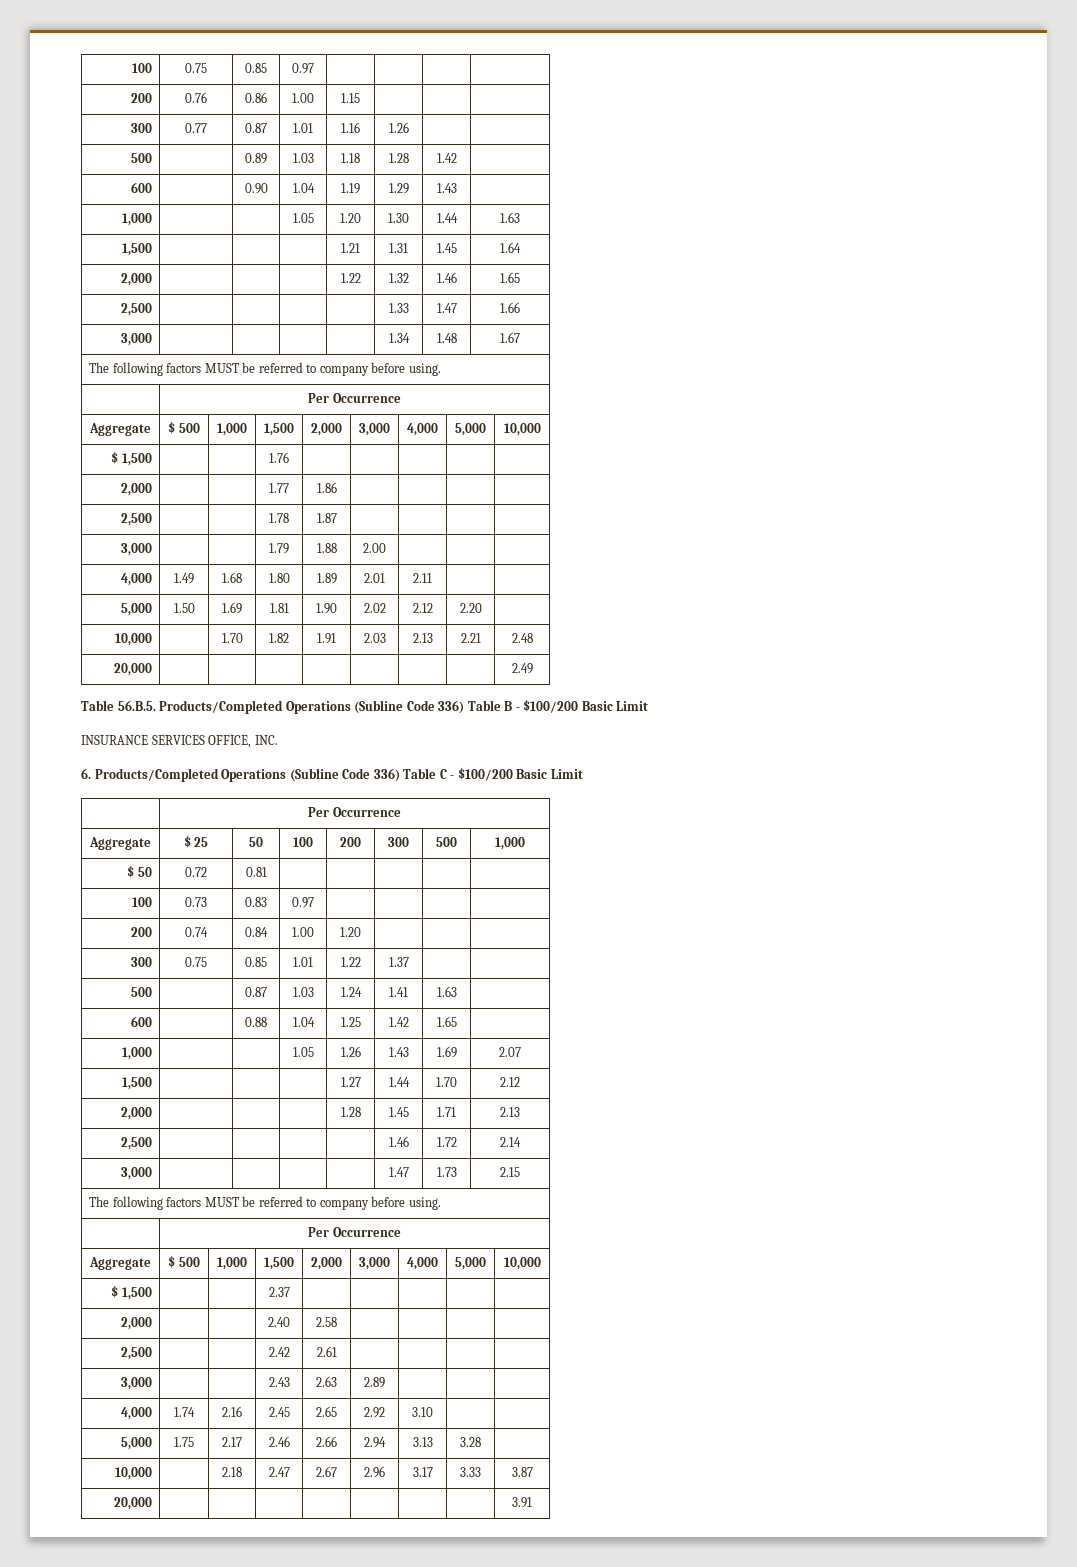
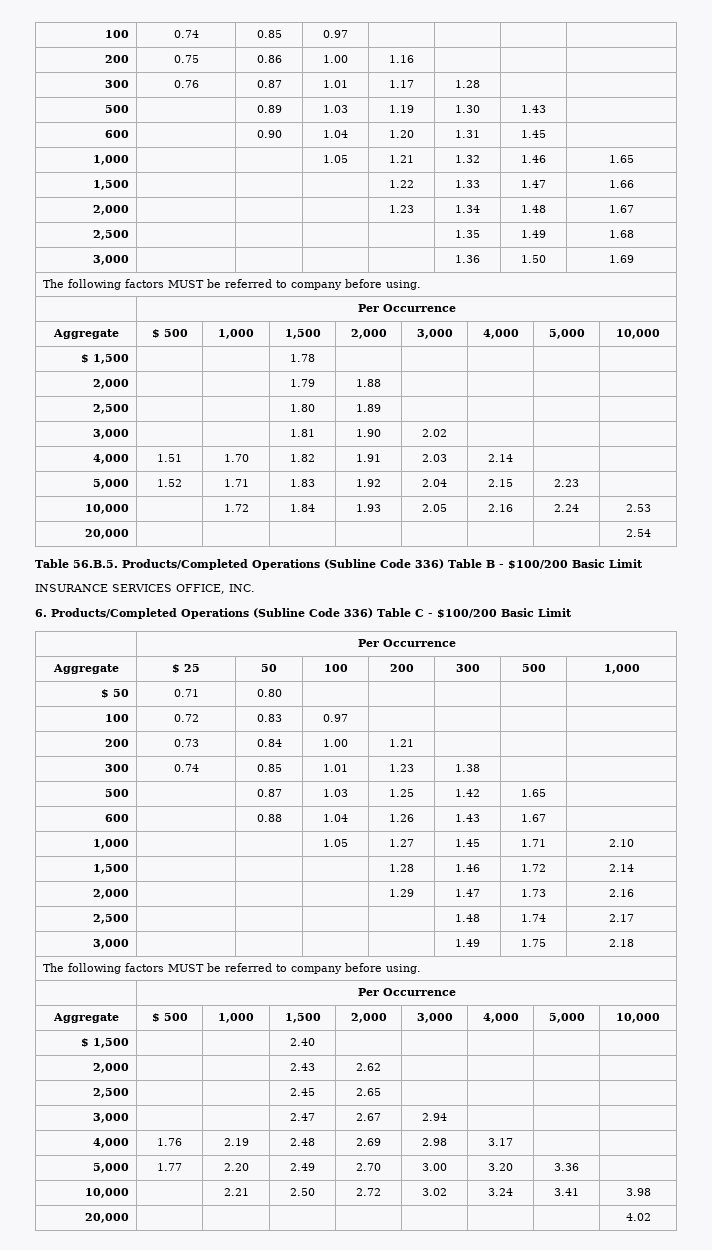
- 100 | 0.75 | 0.85 | 0.97 | | | |
+ 100 | 0.74 | 0.85 | 0.97 | | | |
- 200 | 0.76 | 0.86 | 1.00 | 1.15 | | |
- 300 | 0.77 | 0.87 | 1.01 | 1.16 | 1.26 | |
+ 200 | 0.75 | 0.86 | 1.00 | 1.16 | | |
+ 300 | 0.76 | 0.87 | 1.01 | 1.17 | 1.28 | |
- 500 | | 0.89 | 1.03 | 1.18 | 1.28 | 1.42 |
+ 500 | | 0.89 | 1.03 | 1.19 | 1.30 | 1.43 |
- 600 | | 0.90 | 1.04 | 1.19 | 1.29 | 1.43 |
- 1,000 | | | 1.05 | 1.20 | 1.30 | 1.44 | 1.63
- 1,500 | | | | 1.21 | 1.31 | 1.45 | 1.64
- 2,000 | | | | 1.22 | 1.32 | 1.46 | 1.65
+ 600 | | 0.90 | 1.04 | 1.20 | 1.31 | 1.45 |
+ 1,000 | | | 1.05 | 1.21 | 1.32 | 1.46 | 1.65
- 2,500 | | | | | 1.33 | 1.47 | 1.66
+ 1,500 | | | | 1.22 | 1.33 | 1.47 | 1.66
- 3,000 | | | | | 1.34 | 1.48 | 1.67
+ 2,000 | | | | 1.23 | 1.34 | 1.48 | 1.67
+ 2,500 | | | | | 1.35 | 1.49 | 1.68
+ 3,000 | | | | | 1.36 | 1.50 | 1.69
- $ 1,500 | | | 1.76 | | | | |
- 2,000 | | | 1.77 | 1.86 | | | |
- 2,500 | | | 1.78 | 1.87 | | | |
- 3,000 | | | 1.79 | 1.88 | 2.00 | | |
- 4,000 | 1.49 | 1.68 | 1.80 | 1.89 | 2.01 | 2.11 | |
- 5,000 | 1.50 | 1.69 | 1.81 | 1.90 | 2.02 | 2.12 | 2.20 |
- 10,000 | | 1.70 | 1.82 | 1.91 | 2.03 | 2.13 | 2.21 | 2.48
- 20,000 | | | | | | | | 2.49
+ $ 1,500 | | | 1.78 | | | | |
+ 2,000 | | | 1.79 | 1.88 | | | |
+ 2,500 | | | 1.80 | 1.89 | | | |
+ 3,000 | | | 1.81 | 1.90 | 2.02 | | |
+ 4,000 | 1.51 | 1.70 | 1.82 | 1.91 | 2.03 | 2.14 | |
+ 5,000 | 1.52 | 1.71 | 1.83 | 1.92 | 2.04 | 2.15 | 2.23 |
+ 10,000 | | 1.72 | 1.84 | 1.93 | 2.05 | 2.16 | 2.24 | 2.53
+ 20,000 | | | | | | | | 2.54
- $ 50 | 0.72 | 0.81 | | | | |
- 100 | 0.73 | 0.83 | 0.97 | | | |
+ $ 50 | 0.71 | 0.80 | | | | |
+ 100 | 0.72 | 0.83 | 0.97 | | | |
- 200 | 0.74 | 0.84 | 1.00 | 1.20 | | |
- 300 | 0.75 | 0.85 | 1.01 | 1.22 | 1.37 | |
+ 200 | 0.73 | 0.84 | 1.00 | 1.21 | | |
+ 300 | 0.74 | 0.85 | 1.01 | 1.23 | 1.38 | |
- 500 | | 0.87 | 1.03 | 1.24 | 1.41 | 1.63 |
+ 500 | | 0.87 | 1.03 | 1.25 | 1.42 | 1.65 |
- 600 | | 0.88 | 1.04 | 1.25 | 1.42 | 1.65 |
- 1,000 | | | 1.05 | 1.26 | 1.43 | 1.69 | 2.07
- 1,500 | | | | 1.27 | 1.44 | 1.70 | 2.12
- 2,000 | | | | 1.28 | 1.45 | 1.71 | 2.13
- 2,500 | | | | | 1.46 | 1.72 | 2.14
- 3,000 | | | | | 1.47 | 1.73 | 2.15
+ 600 | | 0.88 | 1.04 | 1.26 | 1.43 | 1.67 |
+ 1,000 | | | 1.05 | 1.27 | 1.45 | 1.71 | 2.10
+ 1,500 | | | | 1.28 | 1.46 | 1.72 | 2.14
+ 2,000 | | | | 1.29 | 1.47 | 1.73 | 2.16
+ 2,500 | | | | | 1.48 | 1.74 | 2.17
+ 3,000 | | | | | 1.49 | 1.75 | 2.18
- $ 1,500 | | | 2.37 | | | | |
- 2,000 | | | 2.40 | 2.58 | | | |
- 2,500 | | | 2.42 | 2.61 | | | |
- 3,000 | | | 2.43 | 2.63 | 2.89 | | |
- 4,000 | 1.74 | 2.16 | 2.45 | 2.65 | 2.92 | 3.10 | |
- 5,000 | 1.75 | 2.17 | 2.46 | 2.66 | 2.94 | 3.13 | 3.28 |
- 10,000 | | 2.18 | 2.47 | 2.67 | 2.96 | 3.17 | 3.33 | 3.87
- 20,000 | | | | | | | | 3.91
+ $ 1,500 | | | 2.40 | | | | |
+ 2,000 | | | 2.43 | 2.62 | | | |
+ 2,500 | | | 2.45 | 2.65 | | | |
+ 3,000 | | | 2.47 | 2.67 | 2.94 | | |
+ 4,000 | 1.76 | 2.19 | 2.48 | 2.69 | 2.98 | 3.17 | |
+ 5,000 | 1.77 | 2.20 | 2.49 | 2.70 | 3.00 | 3.20 | 3.36 |
+ 10,000 | | 2.21 | 2.50 | 2.72 | 3.02 | 3.24 | 3.41 | 3.98
+ 20,000 | | | | | | | | 4.02

